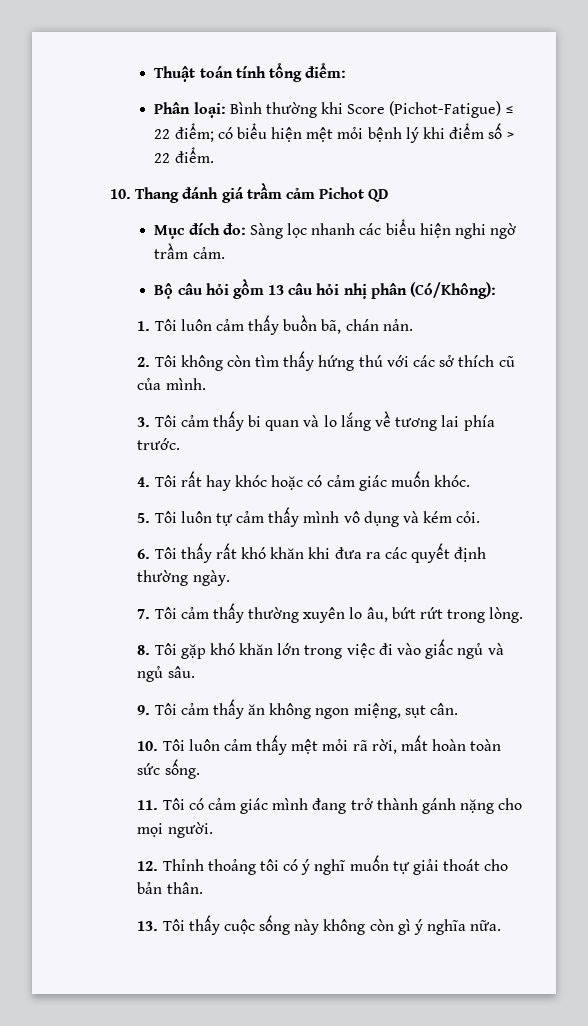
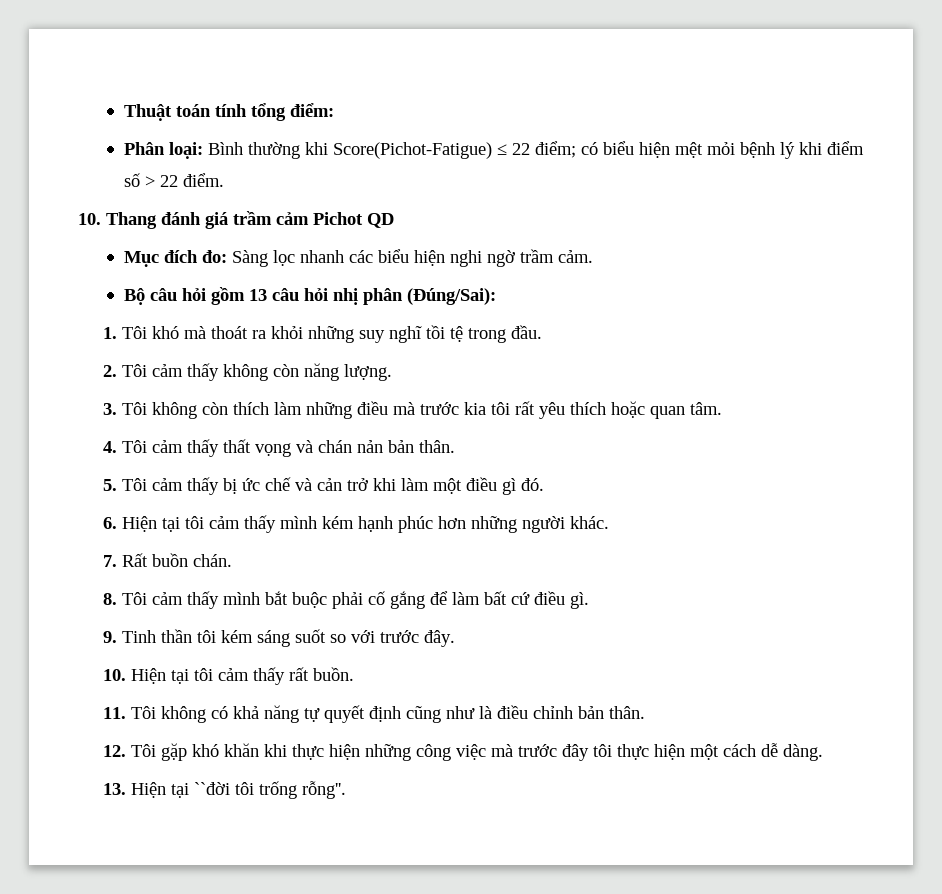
- Phân loại: Bình thường khi Score (Pichot-Fatigue) ≤ 22 điểm; có biểu hiện mệt mỏi bệnh lý khi điểm số > 22 điểm.
+ Phân loại: Bình thường khi Score(Pichot-Fatigue) ≤ 22 điểm; có biểu hiện mệt mỏi bệnh lý khi điểm số > 22 điểm.
- Bộ câu hỏi gồm 13 câu hỏi nhị phân (Có/Không):
+ Bộ câu hỏi gồm 13 câu hỏi nhị phân (Đúng/Sai):
- 1. Tôi luôn cảm thấy buồn bã, chán nản.
- 2. Tôi không còn tìm thấy hứng thú với các sở thích cũ của mình.
- 3. Tôi cảm thấy bi quan và lo lắng về tương lai phía trước.
- 4. Tôi rất hay khóc hoặc có cảm giác muốn khóc.
- 5. Tôi luôn tự cảm thấy mình vô dụng và kém cỏi.
- 6. Tôi thấy rất khó khăn khi đưa ra các quyết định thường ngày.
- 7. Tôi cảm thấy thường xuyên lo âu, bứt rứt trong lòng.
- 8. Tôi gặp khó khăn lớn trong việc đi vào giấc ngủ và ngủ sâu.
- 9. Tôi cảm thấy ăn không ngon miệng, sụt cân.
- 10. Tôi luôn cảm thấy mệt mỏi rã rời, mất hoàn toàn sức sống.
- 11. Tôi có cảm giác mình đang trở thành gánh nặng cho mọi người.
- 12. Thỉnh thoảng tôi có ý nghĩ muốn tự giải thoát cho bản thân.
- 13. Tôi thấy cuộc sống này không còn gì ý nghĩa nữa.
+ 1. Tôi khó mà thoát ra khỏi những suy nghĩ tồi tệ trong đầu.
+ 2. Tôi cảm thấy không còn năng lượng.
+ 3. Tôi không còn thích làm những điều mà trước kia tôi rất yêu thích hoặc quan tâm.
+ 4. Tôi cảm thấy thất vọng và chán nản bản thân.
+ 5. Tôi cảm thấy bị ức chế và cản trở khi làm một điều gì đó.
+ 6. Hiện tại tôi cảm thấy mình kém hạnh phúc hơn những người khác.
+ 7. Rất buồn chán.
+ 8. Tôi cảm thấy mình bắt buộc phải cố gắng để làm bất cứ điều gì.
+ 9. Tinh thần tôi kém sáng suốt so với trước đây.
+ 10. Hiện tại tôi cảm thấy rất buồn.
+ 11. Tôi không có khả năng tự quyết định cũng như là điều chỉnh bản thân.
+ 12. Tôi gặp khó khăn khi thực hiện những công việc mà trước đây tôi thực hiện một cách dễ dàng.
+ 13. Hiện tại ``đời tôi trống rỗng''.

